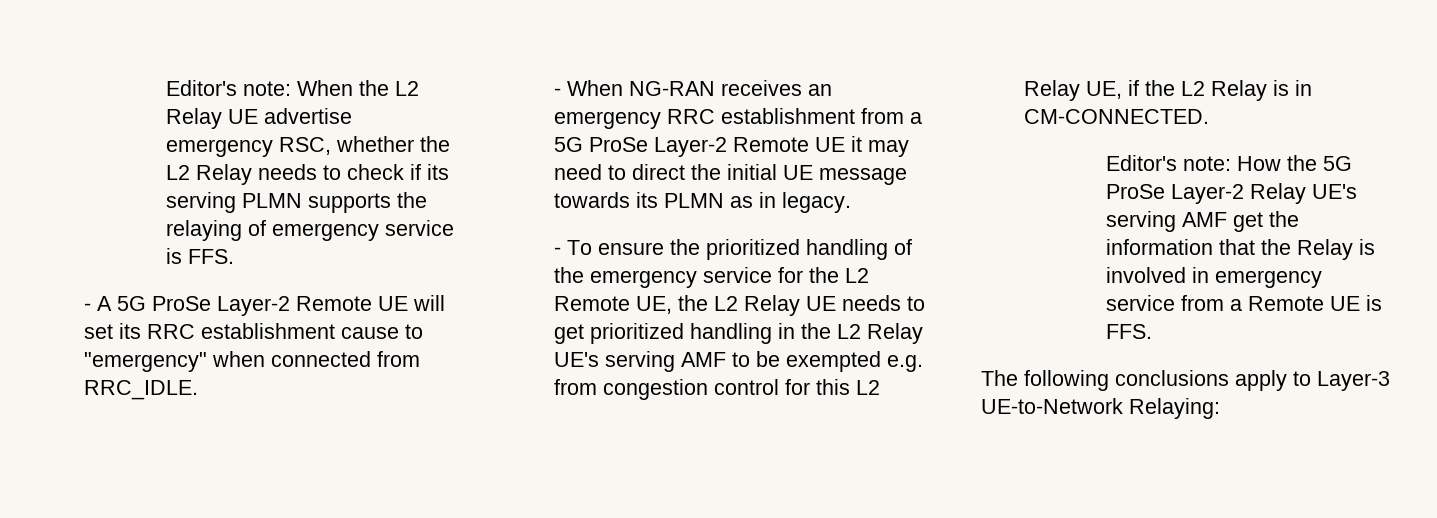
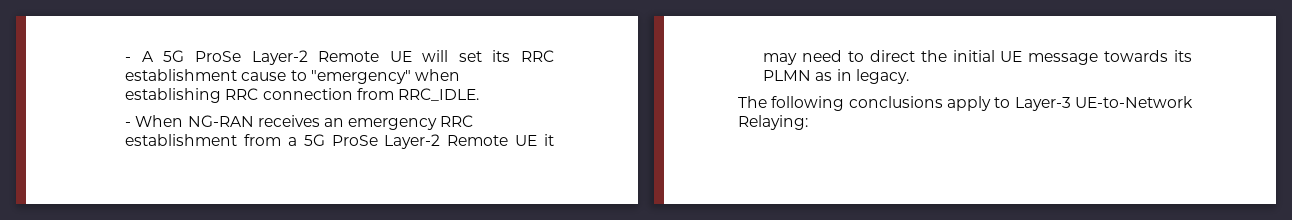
- Editor's note: When the L2 Relay UE advertise emergency RSC, whether the L2 Relay needs to check if its serving PLMN supports the relaying of emergency service is FFS.
- - A 5G ProSe Layer-2 Remote UE will set its RRC establishment cause to "emergency" when connected from RRC_IDLE.
+ - A 5G ProSe Layer-2 Remote UE will set its RRC establishment cause to "emergency" when establishing RRC connection from RRC_IDLE.
- - To ensure the prioritized handling of the emergency service for the L2 Remote UE, the L2 Relay UE needs to get prioritized handling in the L2 Relay UE's serving AMF to be exempted e.g. from congestion control for this L2 Relay UE, if the L2 Relay is in CM-CONNECTED.
- Editor's note: How the 5G ProSe Layer-2 Relay UE's serving AMF get the information that the Relay is involved in emergency service from a Remote UE is FFS.

